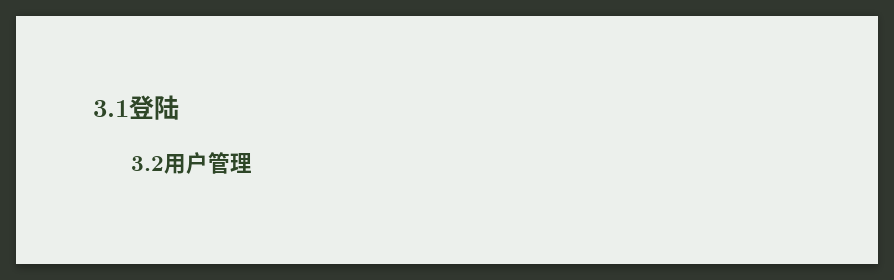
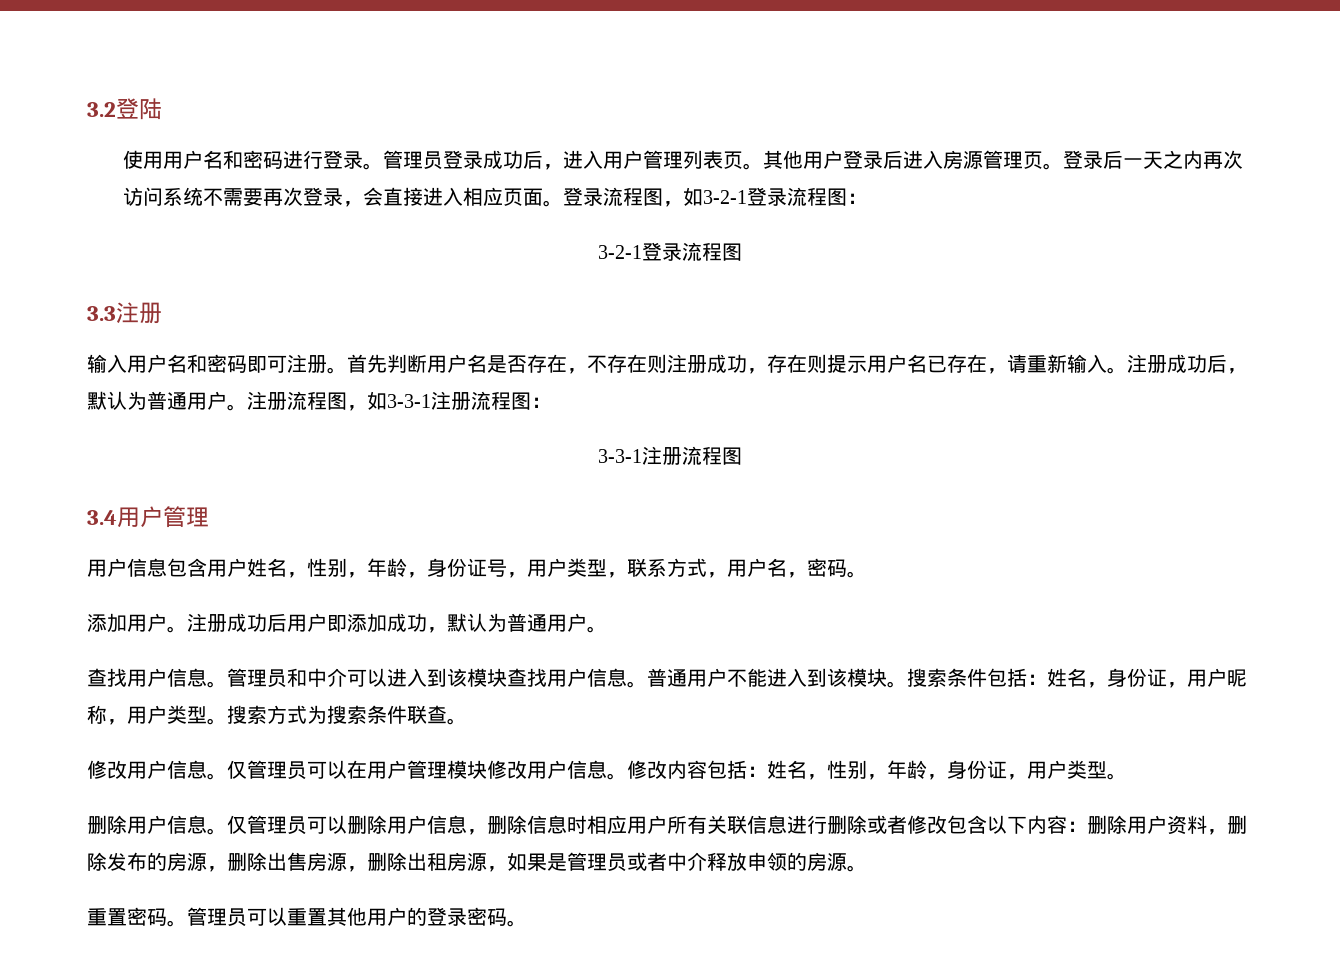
- 3.1登陆
+ 3.2登陆
- 3.2用户管理
+ 使用用户名和密码进行登录。管理员登录成功后，进入用户管理列表页。其他用户登录后进入房源管理页。登录后一天之内再次访问系统不需要再次登录，会直接进入相应页面。登录流程图，如3-2-1登录流程图：
+ 3-2-1登录流程图
+ 3.3注册
+ 输入用户名和密码即可注册。首先判断用户名是否存在，不存在则注册成功，存在则提示用户名已存在，请重新输入。注册成功后，默认为普通用户。注册流程图，如3-3-1注册流程图：
+ 3-3-1注册流程图
+ 3.4用户管理
+ 用户信息包含用户姓名，性别，年龄，身份证号，用户类型，联系方式，用户名，密码。
+ 添加用户。注册成功后用户即添加成功，默认为普通用户。
+ 查找用户信息。管理员和中介可以进入到该模块查找用户信息。普通用户不能进入到该模块。搜索条件包括：姓名，身份证，用户昵称，用户类型。搜索方式为搜索条件联查。
+ 修改用户信息。仅管理员可以在用户管理模块修改用户信息。修改内容包括：姓名，性别，年龄，身份证，用户类型。
+ 删除用户信息。仅管理员可以删除用户信息，删除信息时相应用户所有关联信息进行删除或者修改包含以下内容：删除用户资料，删除发布的房源，删除出售房源，删除出租房源，如果是管理员或者中介释放申领的房源。
+ 重置密码。管理员可以重置其他用户的登录密码。

